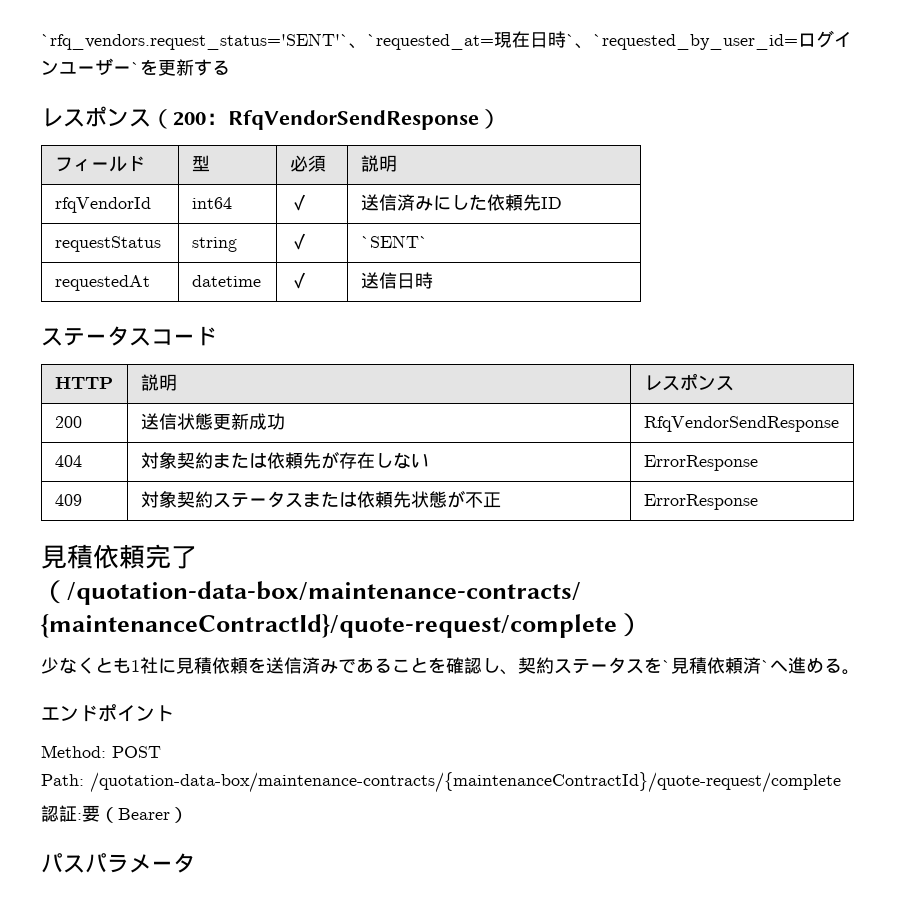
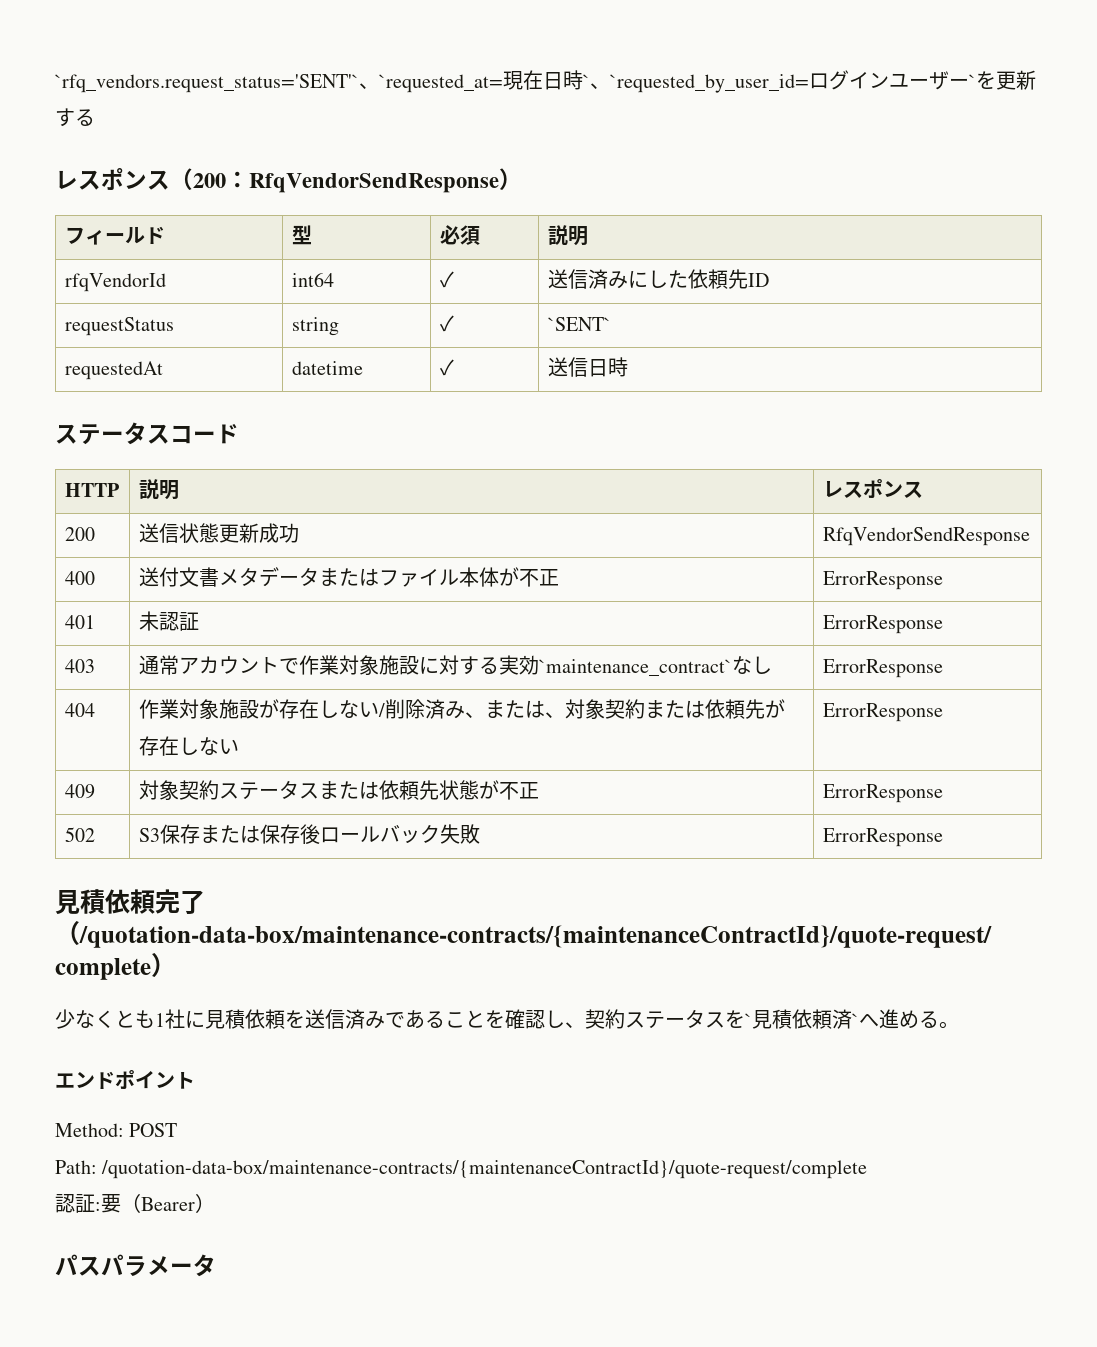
- 404 | 対象契約または依頼先が存在しない | ErrorResponse
+ 400 | 送付文書メタデータまたはファイル本体が不正 | ErrorResponse
+ 401 | 未認証 | ErrorResponse
+ 403 | 通常アカウントで作業対象施設に対する実効`maintenance_contract`なし | ErrorResponse
+ 404 | 作業対象施設が存在しない/削除済み、または、対象契約または依頼先が存在しない | ErrorResponse
+ 502 | S3保存または保存後ロールバック失敗 | ErrorResponse

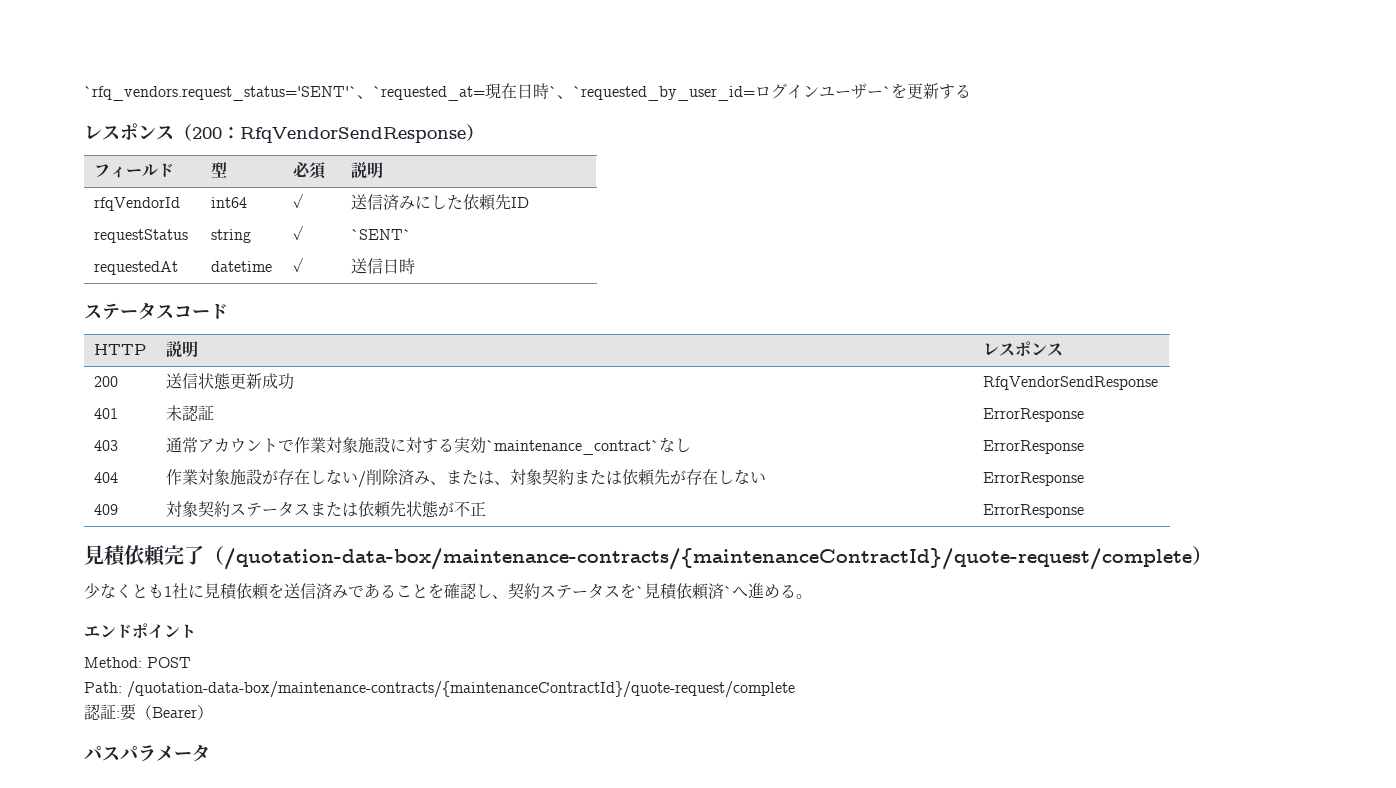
- 400 | 送付文書メタデータまたはファイル本体が不正 | ErrorResponse
- 502 | S3保存または保存後ロールバック失敗 | ErrorResponse

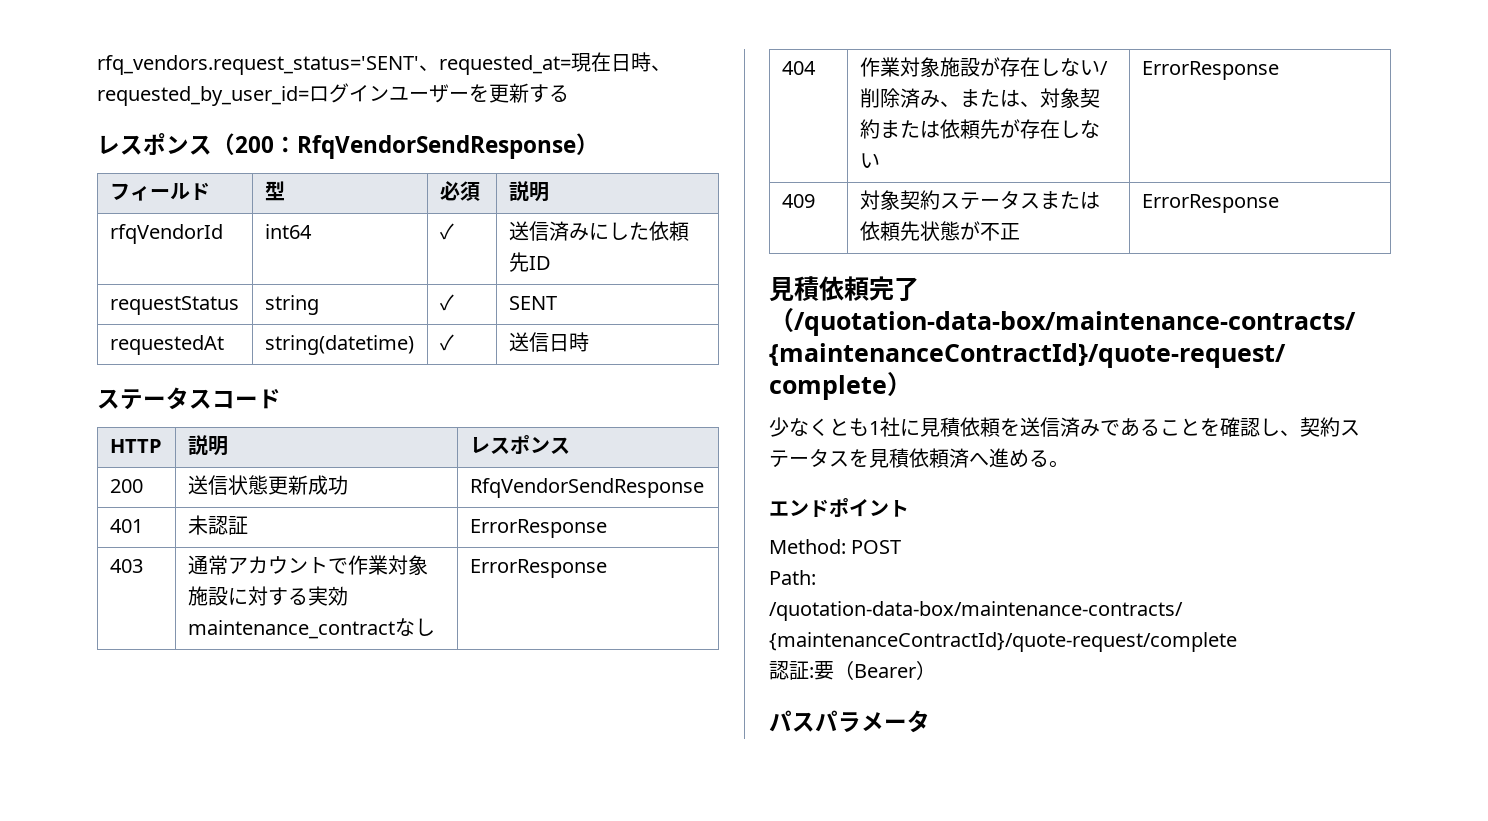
- `rfq_vendors.request_status='SENT'`、`requested_at=現在日時`、`requested_by_user_id=ログインユーザー`を更新する
+ rfq_vendors.request_status='SENT'、requested_at=現在日時、requested_by_user_id=ログインユーザーを更新する
- requestStatus | string | ✓ | `SENT`
+ requestStatus | string | ✓ | SENT
- requestedAt | datetime | ✓ | 送信日時
+ requestedAt | string(datetime) | ✓ | 送信日時
- 403 | 通常アカウントで作業対象施設に対する実効`maintenance_contract`なし | ErrorResponse
+ 403 | 通常アカウントで作業対象施設に対する実効maintenance_contractなし | ErrorResponse
- 少なくとも1社に見積依頼を送信済みであることを確認し、契約ステータスを`見積依頼済`へ進める。
+ 少なくとも1社に見積依頼を送信済みであることを確認し、契約ステータスを見積依頼済へ進める。

